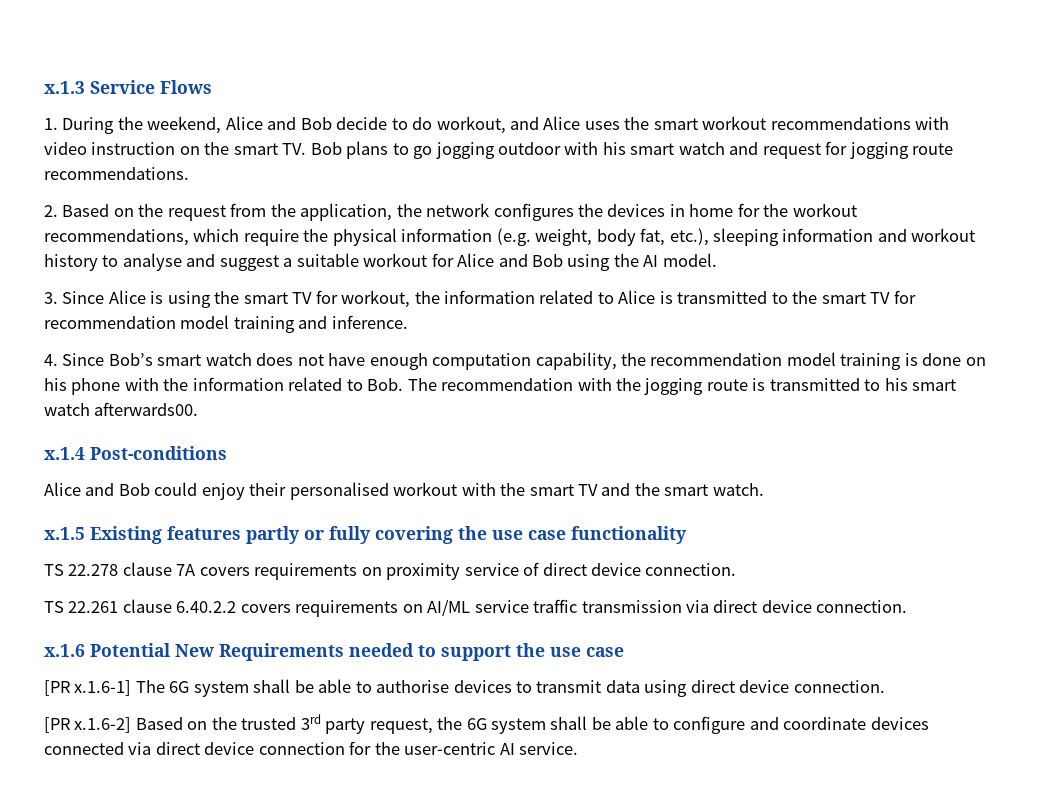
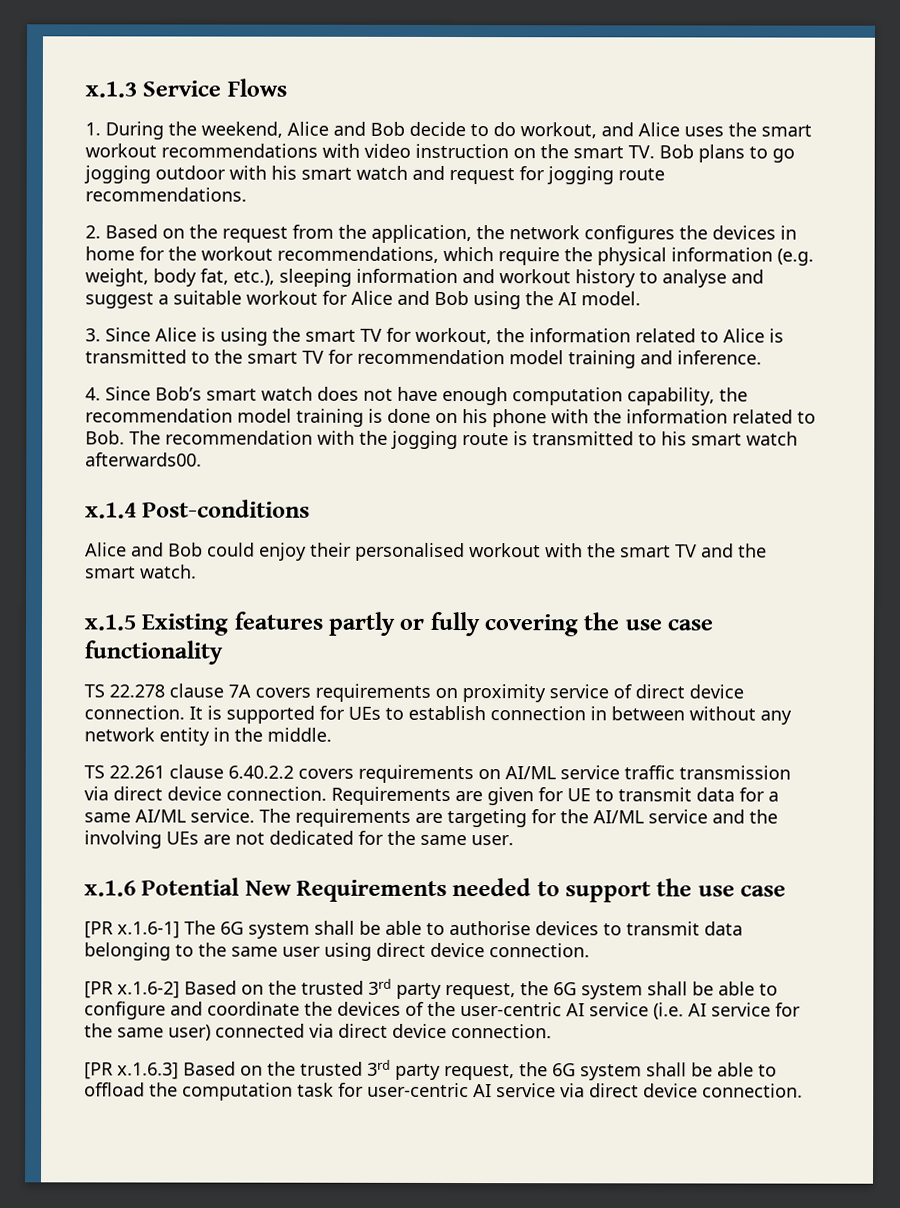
+ It is supported for UEs to establish connection in between without any network entity in the middle.
+ Requirements are given for UE to transmit data for a same AI/ML service. The requirements are targeting for the AI/ML service and the involving UEs are not dedicated for the same user.
- [PR x.1.6-1] The 6G system shall be able to authorise devices to transmit data using direct device connection.
+ [PR x.1.6-1] The 6G system shall be able to authorise devices to transmit data belonging to the same user using direct device connection.
- [PR x.1.6-2] Based on the trusted 3rd party request, the 6G system shall be able to configure and coordinate devices connected via direct device connection for the user-centric AI service.
+ [PR x.1.6-2] Based on the trusted 3rd party request, the 6G system shall be able to configure and coordinate the devices of the user-centric AI service (i.e. AI service for the same user) connected via direct device connection.
+ [PR x.1.6.3] Based on the trusted 3rd party request, the 6G system shall be able to offload the computation task for user-centric AI service via direct device connection.

